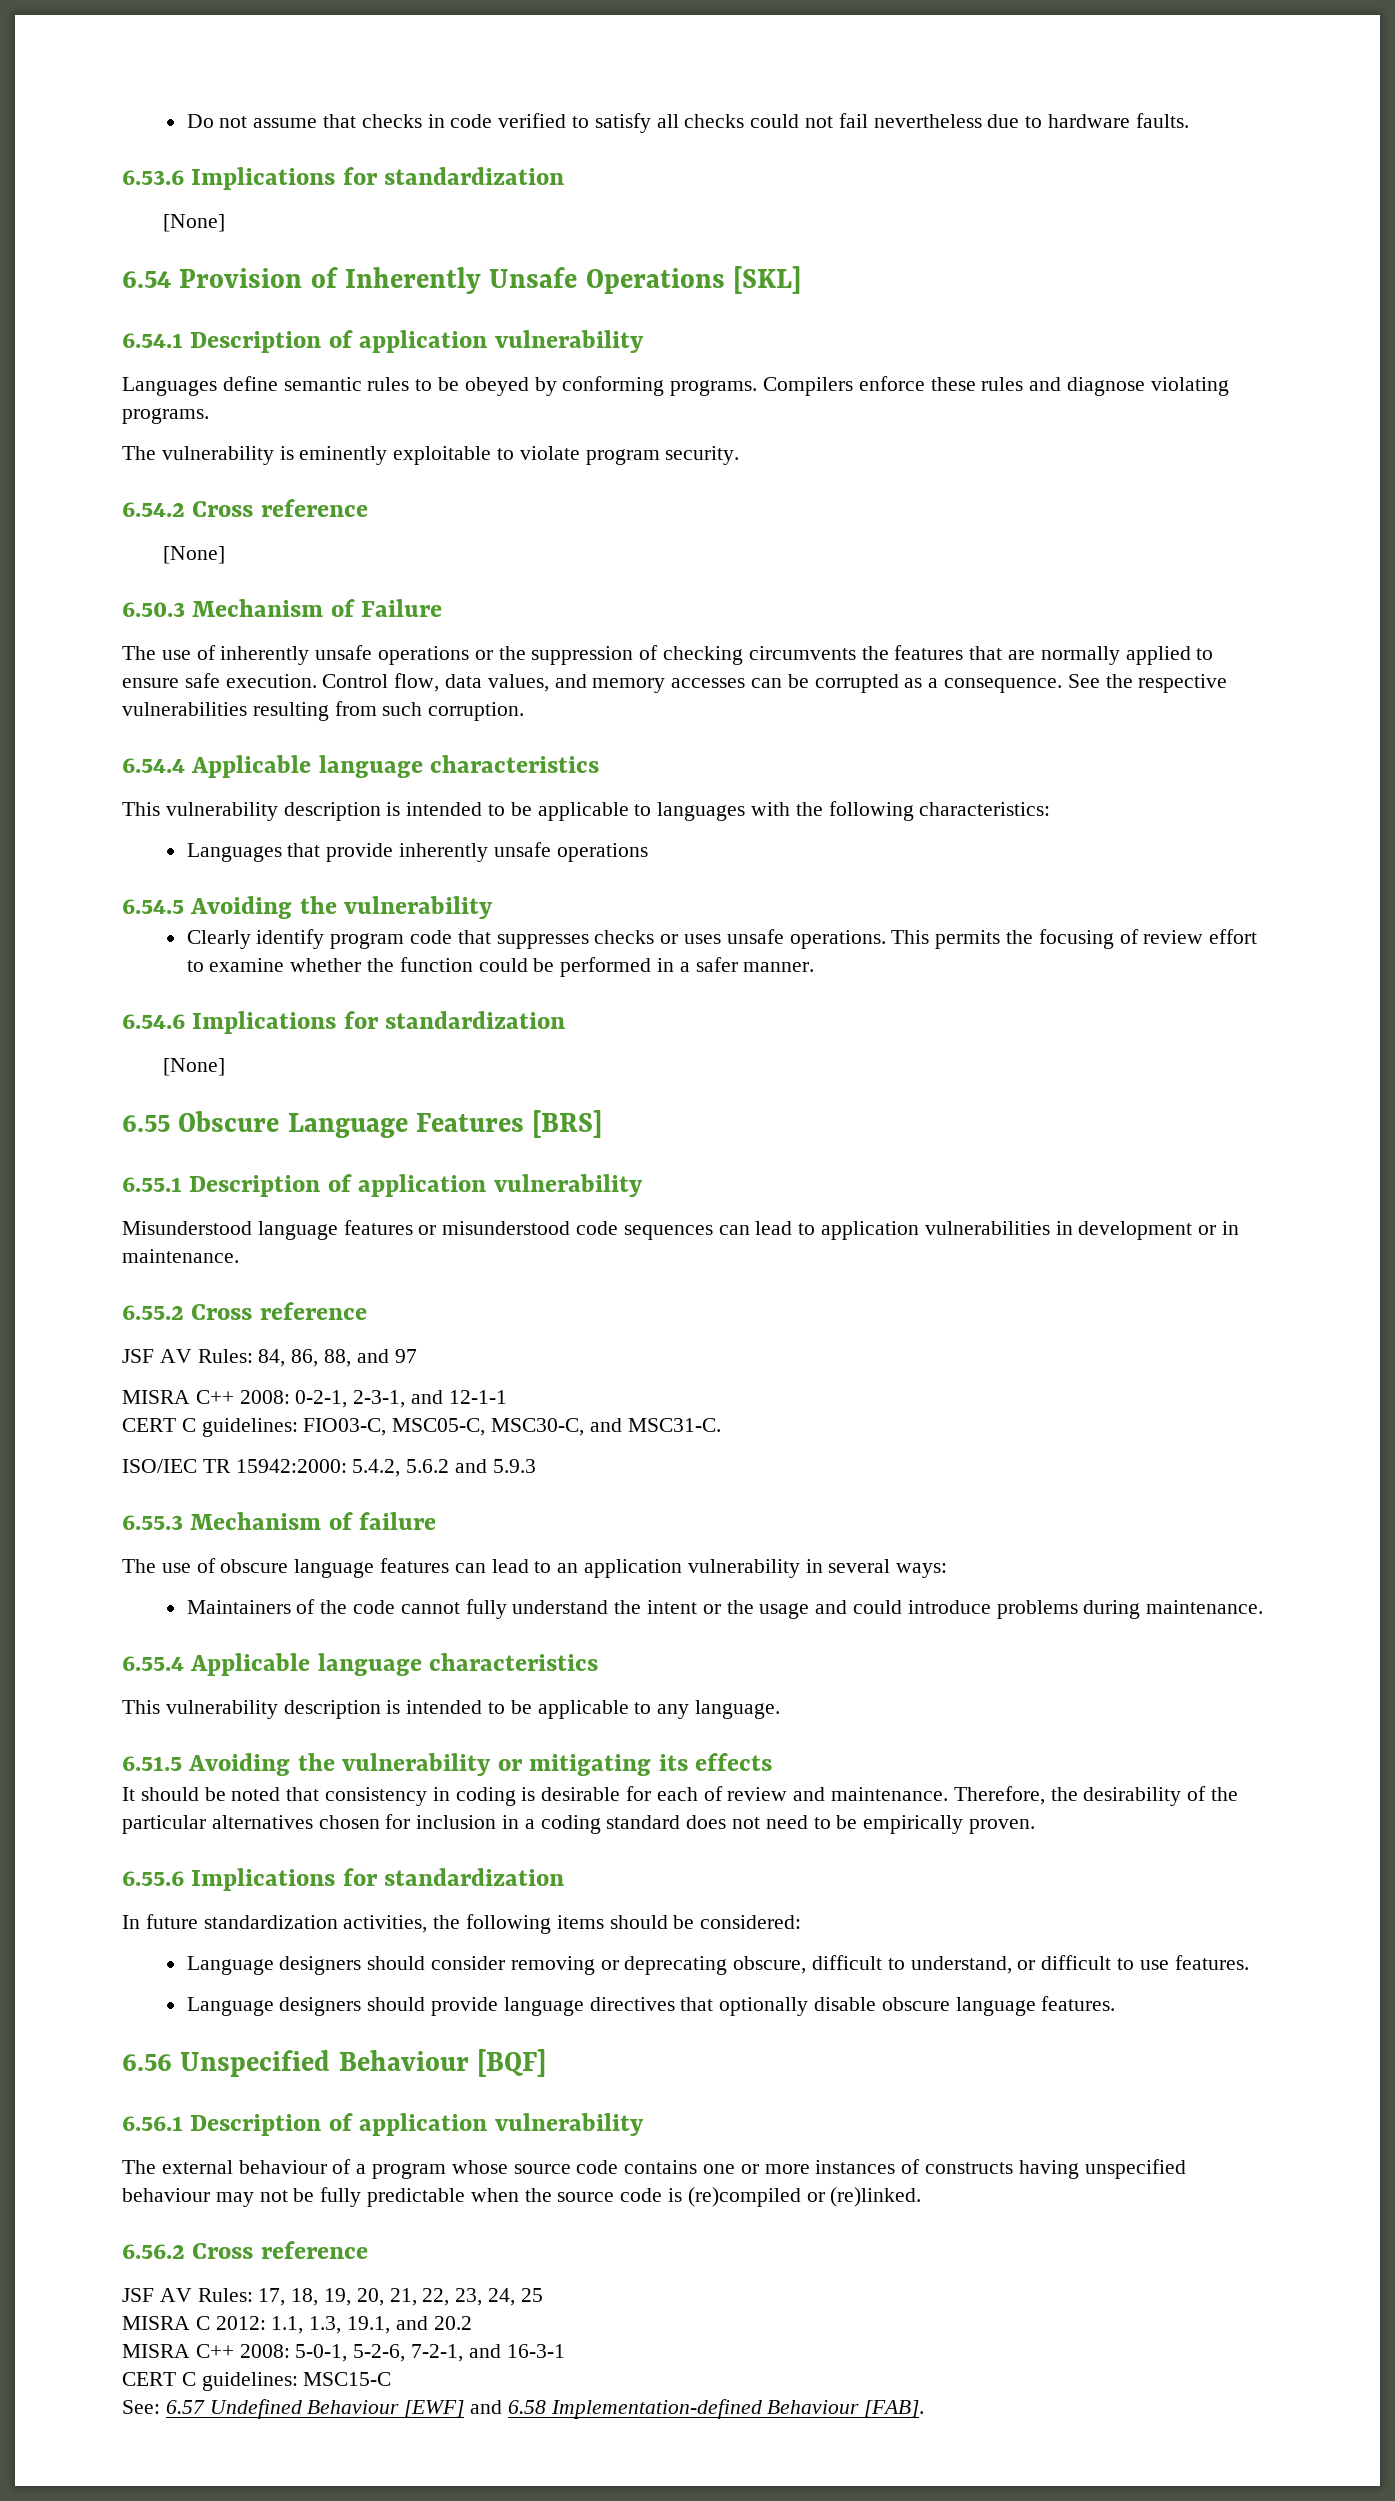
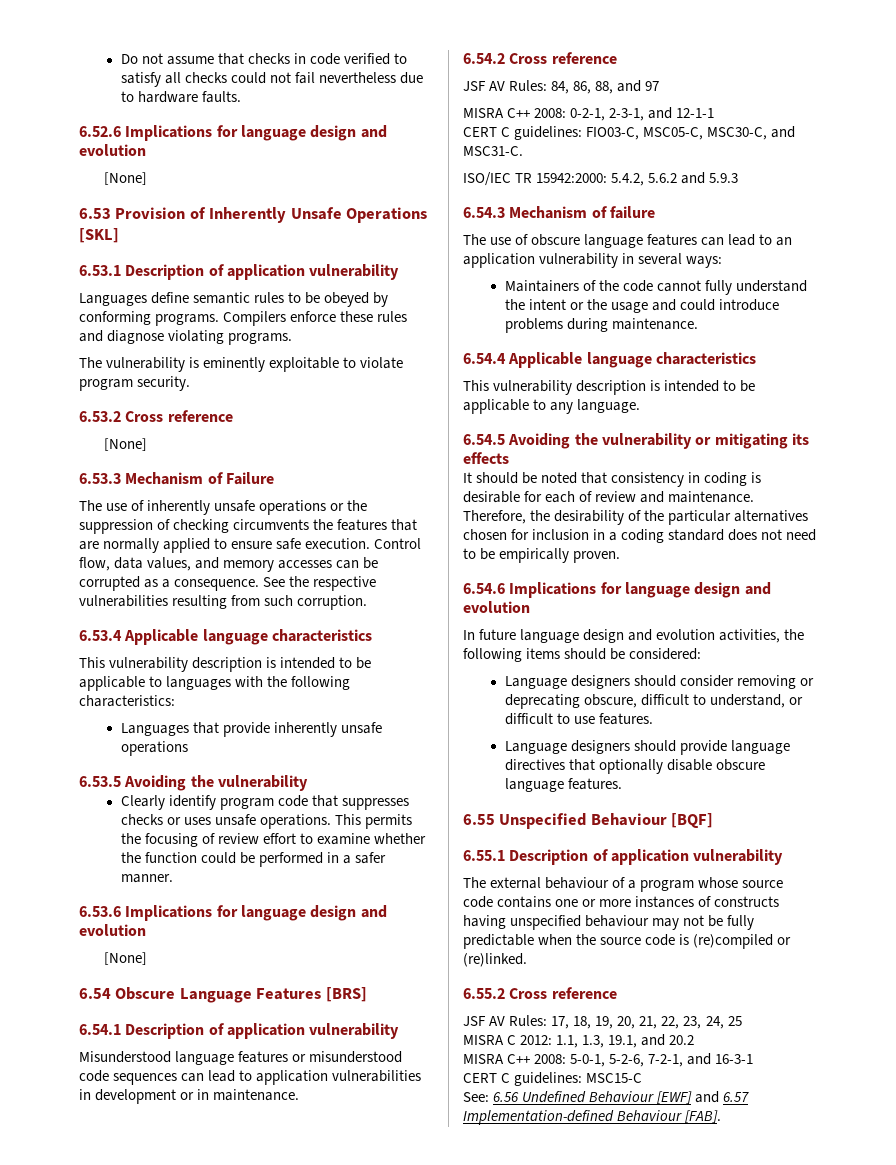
- 6.53.6 Implications for standardization
+ 6.52.6 Implications for language design and evolution
  [None]
- 6.54 Provision of Inherently Unsafe Operations [SKL]
+ 6.53 Provision of Inherently Unsafe Operations [SKL]
- 6.54.1 Description of application vulnerability
+ 6.53.1 Description of application vulnerability
- 6.54.2 Cross reference
+ 6.53.2 Cross reference
- 6.50.3 Mechanism of Failure
+ 6.53.3 Mechanism of Failure
- 6.54.4 Applicable language characteristics
+ 6.53.4 Applicable language characteristics
- 6.54.5 Avoiding the vulnerability
+ 6.53.5 Avoiding the vulnerability
- 6.54.6 Implications for standardization
+ 6.53.6 Implications for language design and evolution
  [None]
- 6.55 Obscure Language Features [BRS]
+ 6.54 Obscure Language Features [BRS]
- 6.55.1 Description of application vulnerability
+ 6.54.1 Description of application vulnerability
- 6.55.2 Cross reference
+ 6.54.2 Cross reference
- 6.55.3 Mechanism of failure
+ 6.54.3 Mechanism of failure
- 6.55.4 Applicable language characteristics
+ 6.54.4 Applicable language characteristics
- 6.51.5 Avoiding the vulnerability or mitigating its effects
+ 6.54.5 Avoiding the vulnerability or mitigating its effects
- 6.55.6 Implications for standardization
- In future standardization activities, the following items should be considered:
+ 6.54.6 Implications for language design and evolution
+ In future language design and evolution activities, the following items should be considered:
- 6.56 Unspecified Behaviour [BQF]
+ 6.55 Unspecified Behaviour [BQF]
- 6.56.1 Description of application vulnerability
+ 6.55.1 Description of application vulnerability
- 6.56.2 Cross reference
+ 6.55.2 Cross reference
- See: 6.57 Undefined Behaviour [EWF] and 6.58 Implementation-defined Behaviour [FAB].
+ See: 6.56 Undefined Behaviour [EWF] and 6.57 Implementation-defined Behaviour [FAB].

